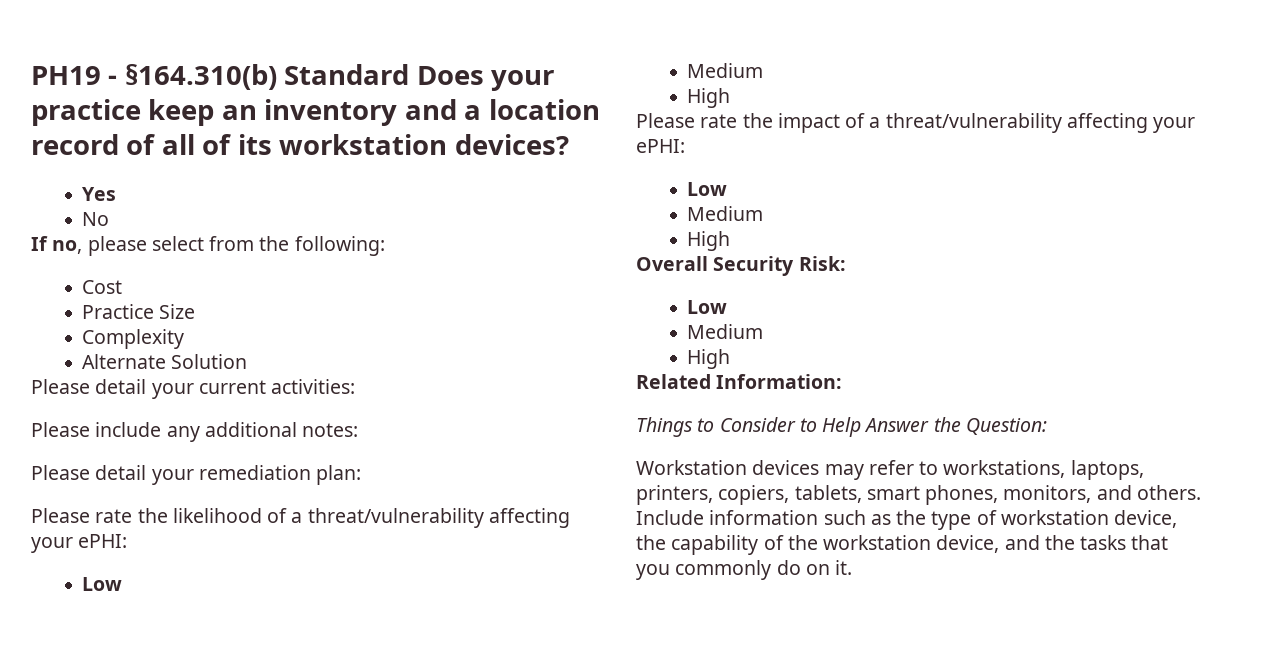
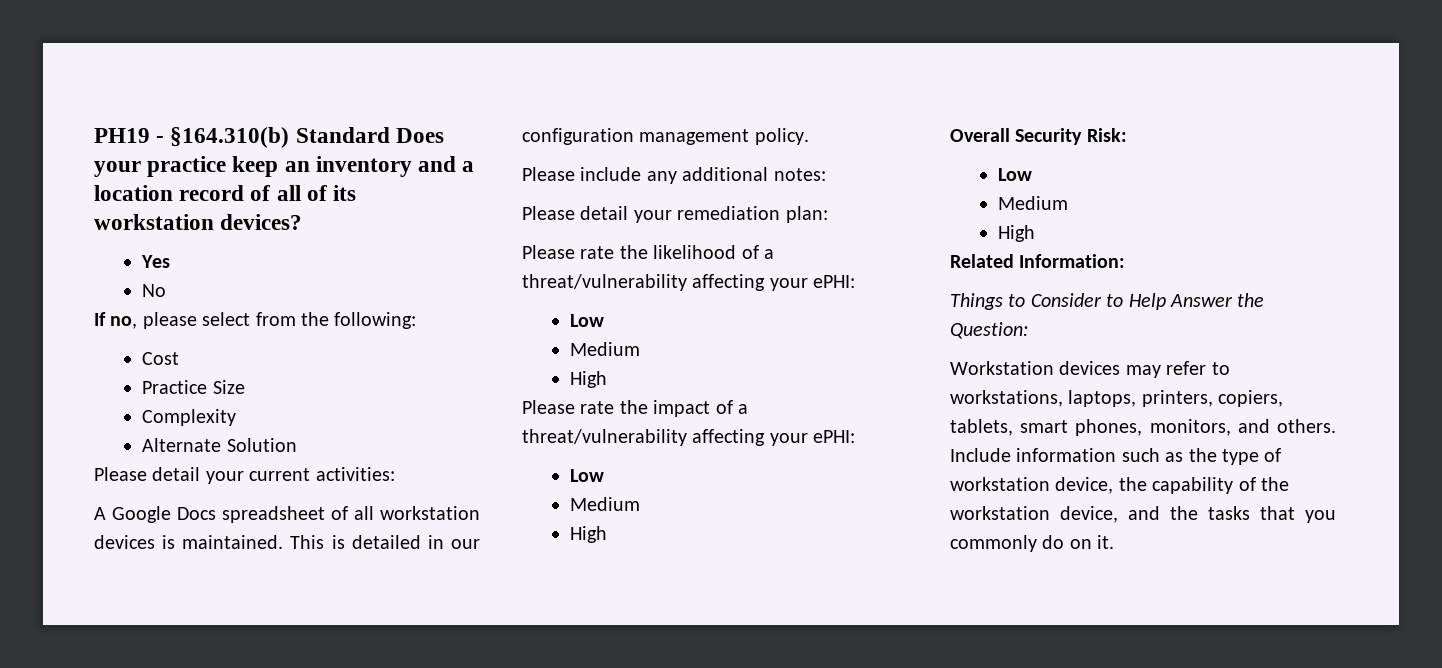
+ A Google Docs spreadsheet of all workstation devices is maintained. This is detailed in our configuration management policy.

